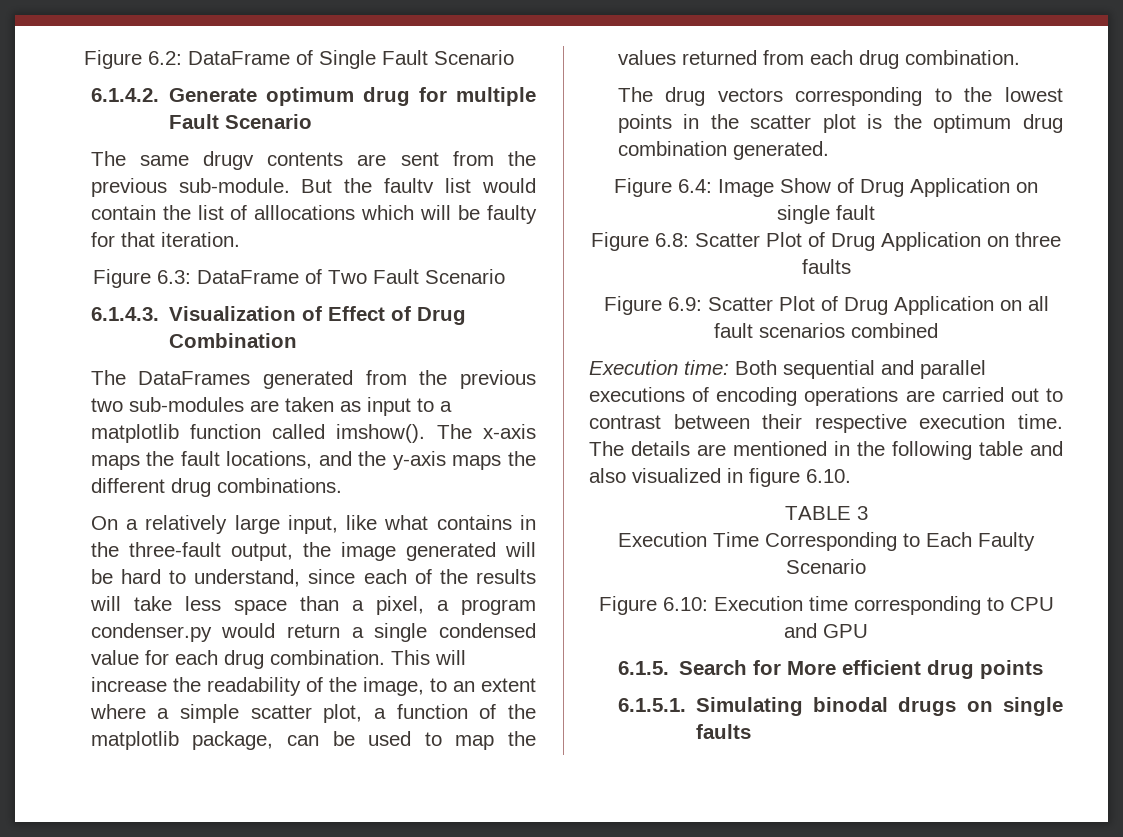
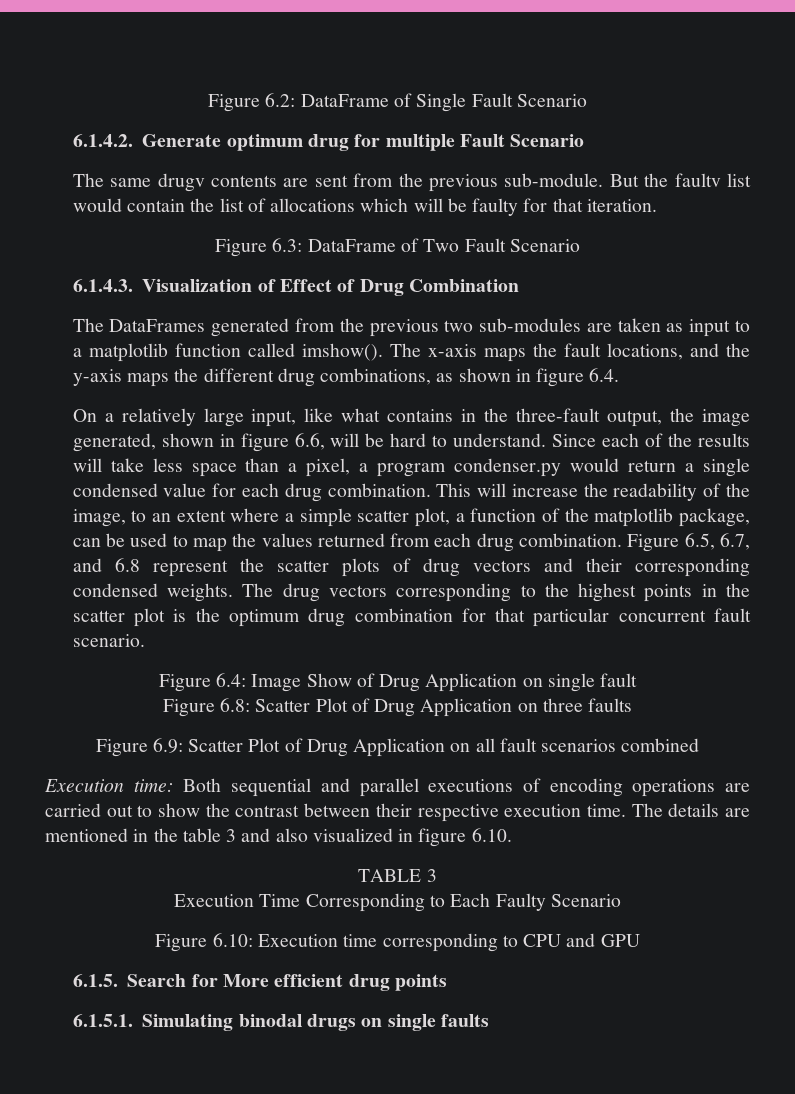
- But the faultv list would contain the list of alllocations which will be faulty for that iteration.
+ But the faultv list would contain the list of allocations which will be faulty for that iteration.
- The x-axis maps the fault locations, and the y-axis maps the different drug combinations.
+ The x-axis maps the fault locations, and the y-axis maps the different drug combinations, as shown in figure 6.4.
- On a relatively large input, like what contains in the three-fault output, the image generated will be hard to understand, since each of the results will take less space than a pixel, a program condenser.py would return a single condensed value for each drug combination.
+ On a relatively large input, like what contains in the three-fault output, the image generated, shown in figure 6.6, will be hard to understand. Since each of the results will take less space than a pixel, a program condenser.py would return a single condensed value for each drug combination.
- This will increase the readability of the image, to an extent where a simple scatter plot, a function of the matplotlib package, can be used to map the values returned from each drug combination.
- The drug vectors corresponding to the lowest points in the scatter plot is the optimum drug combination generated.
+ This will increase the readability of the image, to an extent where a simple scatter plot, a function of the matplotlib package, can be used to map the values returned from each drug combination. Figure 6.5, 6.7, and 6.8 represent the scatter plots of drug vectors and their corresponding condensed weights. The drug vectors corresponding to the highest points in the scatter plot is the optimum drug combination for that particular concurrent fault scenario.
- Execution time: Both sequential and parallel executions of encoding operations are carried out to contrast between their respective execution time.
+ Execution time: Both sequential and parallel executions of encoding operations are carried out to show the contrast between their respective execution time.
- The details are mentioned in the following table and also visualized in figure 6.10.
+ The details are mentioned in the table 3 and also visualized in figure 6.10.

